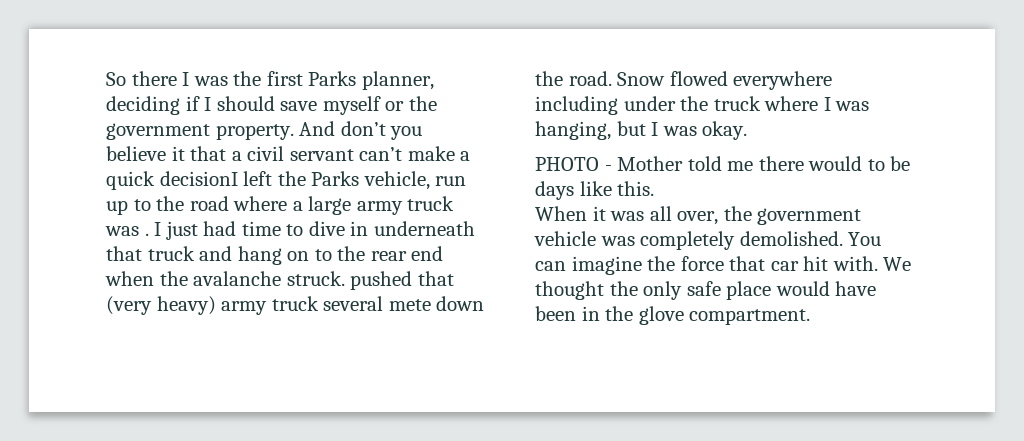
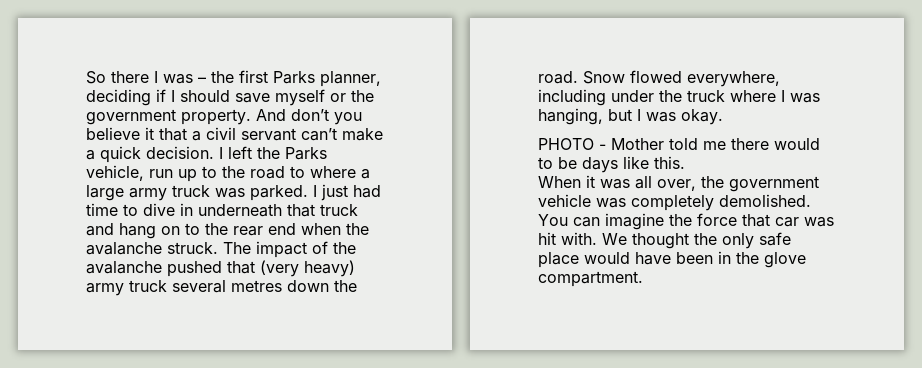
- So there I was the first Parks planner, deciding if I should save myself or the government property.
+ So there I was – the first Parks planner, deciding if I should save myself or the government property.
- And don’t you believe it that a civil servant can’t make a quick decisionI left the Parks vehicle, run up to the road where a large army truck was .
+ And don’t you believe it that a civil servant can’t make a quick decision. I left the Parks vehicle, run up to the road to where a large army truck was parked.
- I just had time to dive in underneath that truck and hang on to the rear end when the avalanche struck. pushed that (very heavy) army truck several mete down the road.
+ I just had time to dive in underneath that truck and hang on to the rear end when the avalanche struck. The impact of the avalanche pushed that (very heavy) army truck several metres down the road.
- Snow flowed everywhere including under the truck where I was hanging, but I was okay.
+ Snow flowed everywhere, including under the truck where I was hanging, but I was okay.
- You can imagine the force that car hit with.
+ You can imagine the force that car was hit with.

